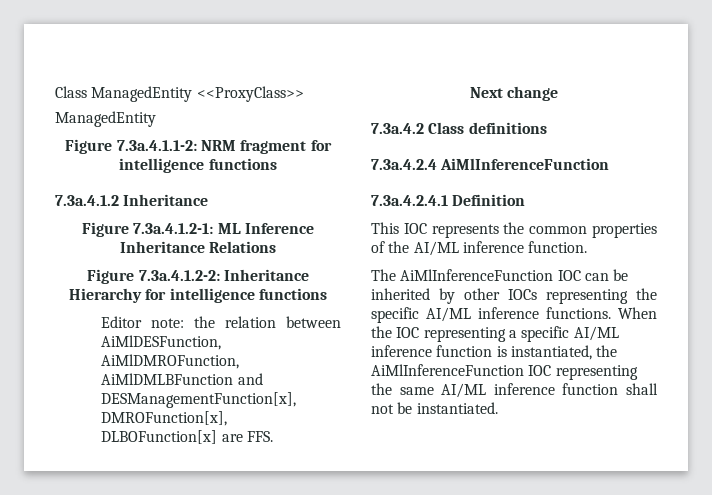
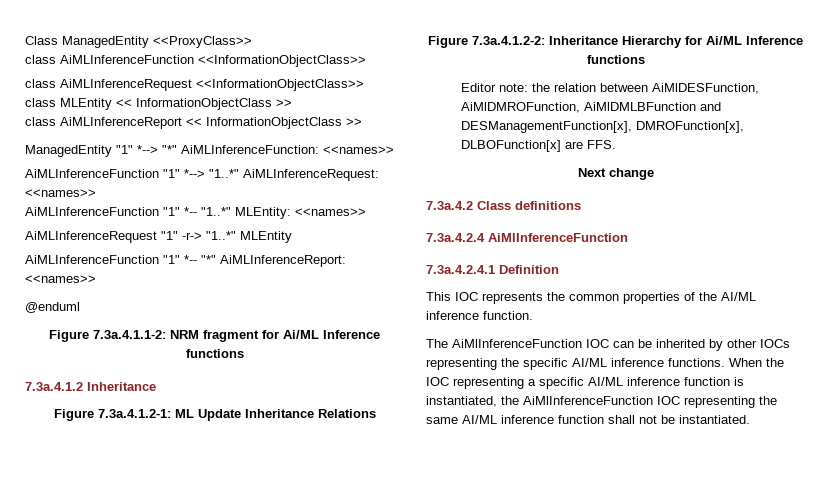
  Class ManagedEntity <<ProxyClass>>
- ManagedEntity
+ class AiMLInferenceFunction <<InformationObjectClass>>
+ class AiMLInferenceRequest <<InformationObjectClass>>
+ class MLEntity << InformationObjectClass >>
+ class AiMLInferenceReport << InformationObjectClass >>
+ ManagedEntity "1" *--> "*" AiMLInferenceFunction: <<names>>
+ AiMLInferenceFunction "1" *--> "1..*" AiMLInferenceRequest: <<names>>
+ AiMLInferenceFunction "1" *-- "1..*" MLEntity: <<names>>
+ AiMLInferenceRequest "1" -r-> "1..*" MLEntity
+ AiMLInferenceFunction "1" *-- "*" AiMLInferenceReport: <<names>>
+ @enduml
- Figure 7.3a.4.1.1-2: NRM fragment for intelligence functions
+ Figure 7.3a.4.1.1-2: NRM fragment for Ai/ML Inference functions
- Figure 7.3a.4.1.2-1: ML Inference Inheritance Relations
+ Figure 7.3a.4.1.2-1: ML Update Inheritance Relations
- Figure 7.3a.4.1.2-2: Inheritance Hierarchy for intelligence functions
+ Figure 7.3a.4.1.2-2: Inheritance Hierarchy for Ai/ML Inference functions

